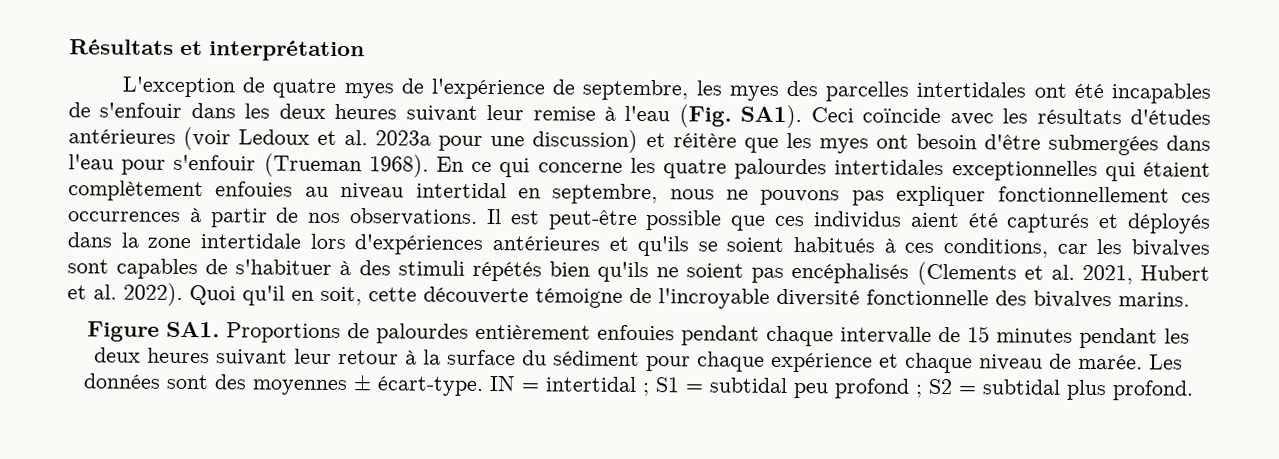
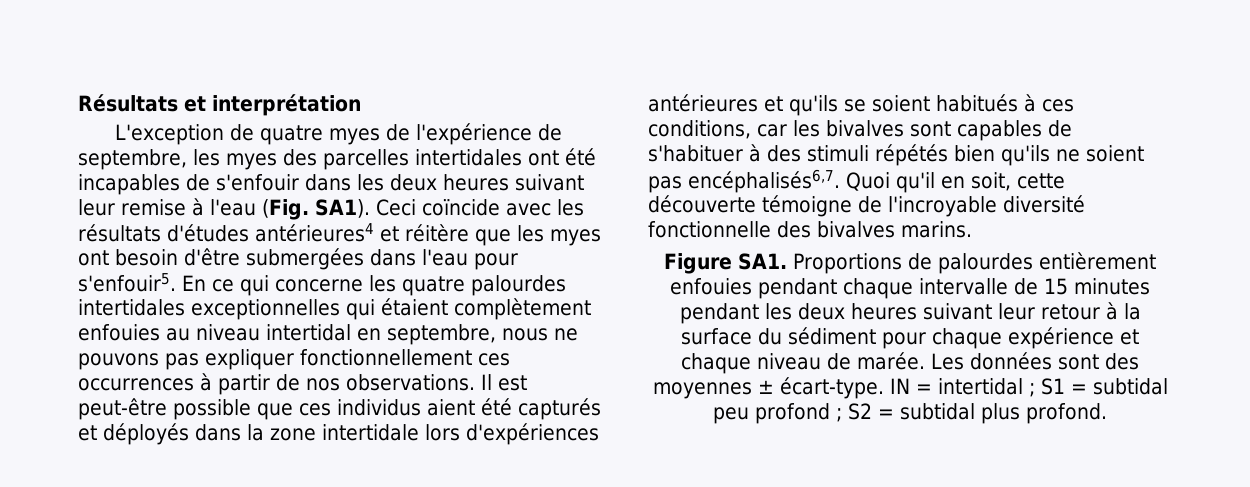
- Ceci coïncide avec les résultats d'études antérieures (voir Ledoux et al. 2023a pour une discussion) et réitère que les myes ont besoin d'être submergées dans l'eau pour s'enfouir (Trueman 1968).
+ Ceci coïncide avec les résultats d'études antérieures4 et réitère que les myes ont besoin d'être submergées dans l'eau pour s'enfouir5.
- Il est peut-être possible que ces individus aient été capturés et déployés dans la zone intertidale lors d'expériences antérieures et qu'ils se soient habitués à ces conditions, car les bivalves sont capables de s'habituer à des stimuli répétés bien qu'ils ne soient pas encéphalisés (Clements et al. 2021, Hubert et al. 2022).
+ Il est peut-être possible que ces individus aient été capturés et déployés dans la zone intertidale lors d'expériences antérieures et qu'ils se soient habitués à ces conditions, car les bivalves sont capables de s'habituer à des stimuli répétés bien qu'ils ne soient pas encéphalisés6,7.

